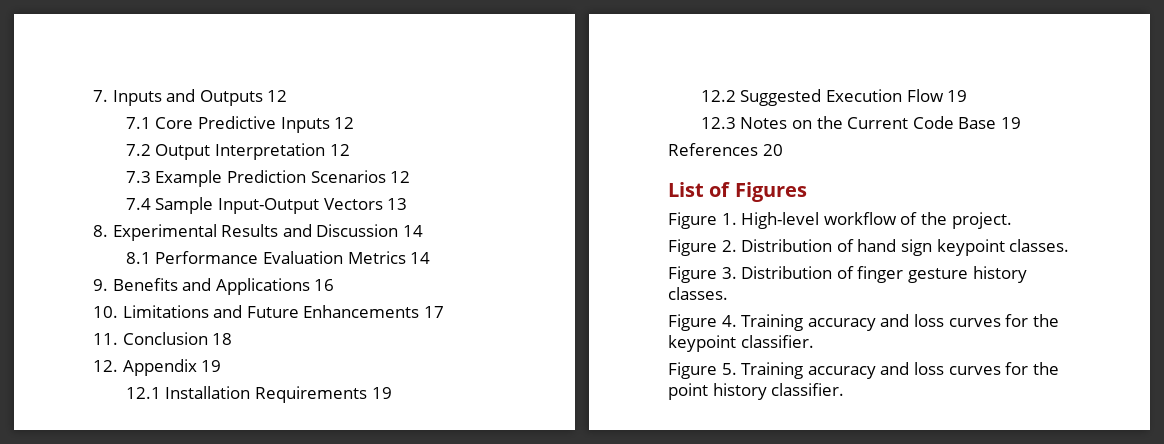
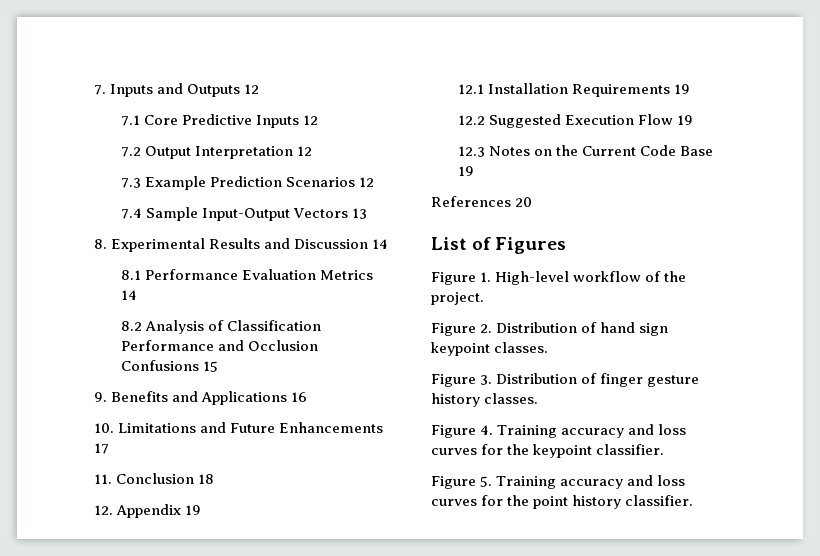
+ 8.2 Analysis of Classification Performance and Occlusion Confusions 15

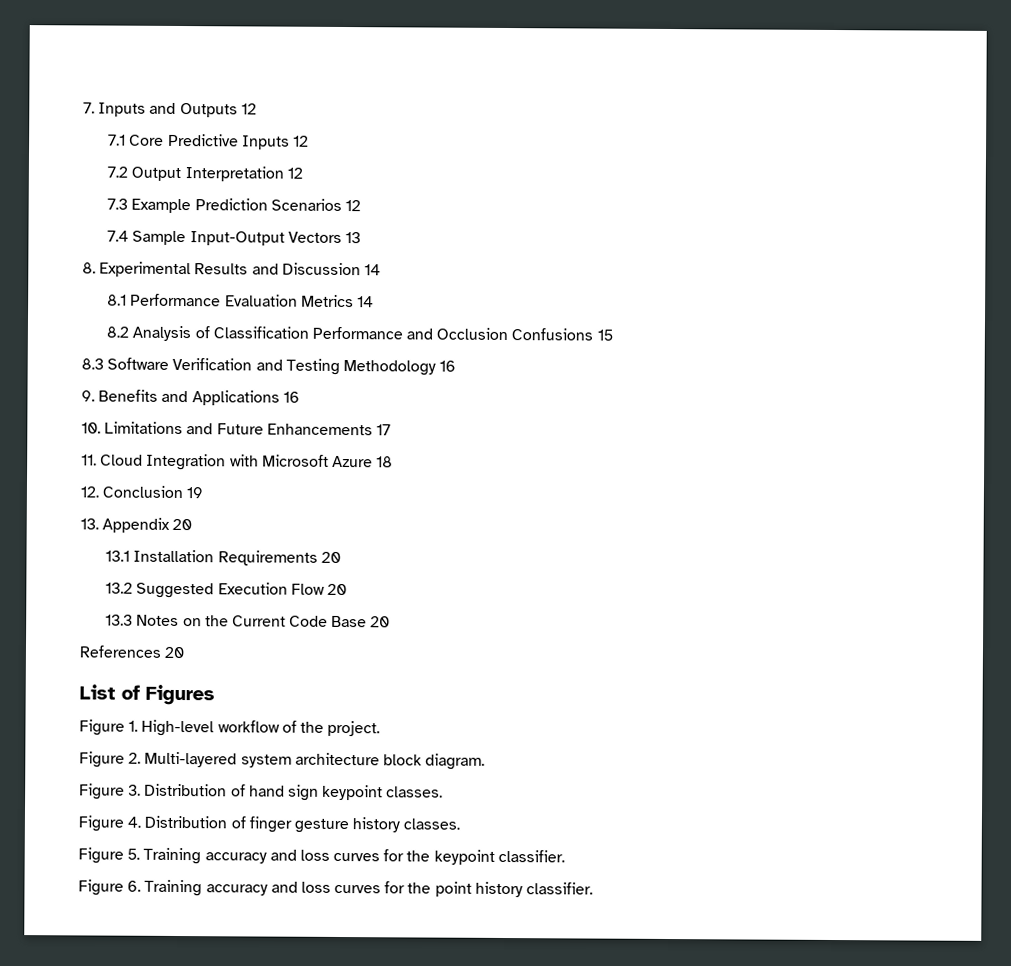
+ 8.3 Software Verification and Testing Methodology 16
- 11. Conclusion 18
+ 11. Cloud Integration with Microsoft Azure 18
- 12. Appendix 19
- 12.1 Installation Requirements 19
- 12.2 Suggested Execution Flow 19
- 12.3 Notes on the Current Code Base 19
+ 12. Conclusion 19
+ 13. Appendix 20
+ 13.1 Installation Requirements 20
+ 13.2 Suggested Execution Flow 20
+ 13.3 Notes on the Current Code Base 20
- Figure 2. Distribution of hand sign keypoint classes.
+ Figure 2. Multi-layered system architecture block diagram.
+ Figure 3. Distribution of hand sign keypoint classes.
- Figure 3. Distribution of finger gesture history classes.
+ Figure 4. Distribution of finger gesture history classes.
- Figure 4. Training accuracy and loss curves for the keypoint classifier.
+ Figure 5. Training accuracy and loss curves for the keypoint classifier.
- Figure 5. Training accuracy and loss curves for the point history classifier.
+ Figure 6. Training accuracy and loss curves for the point history classifier.

